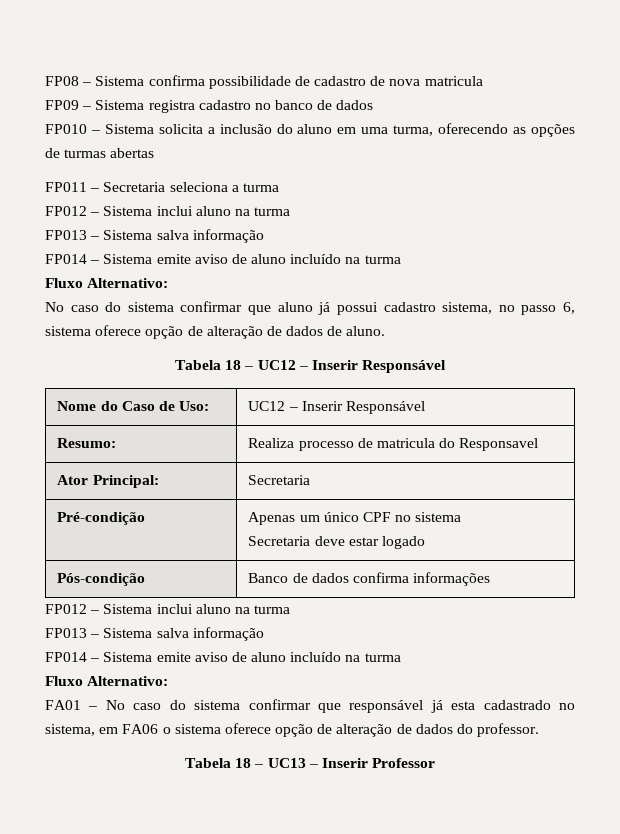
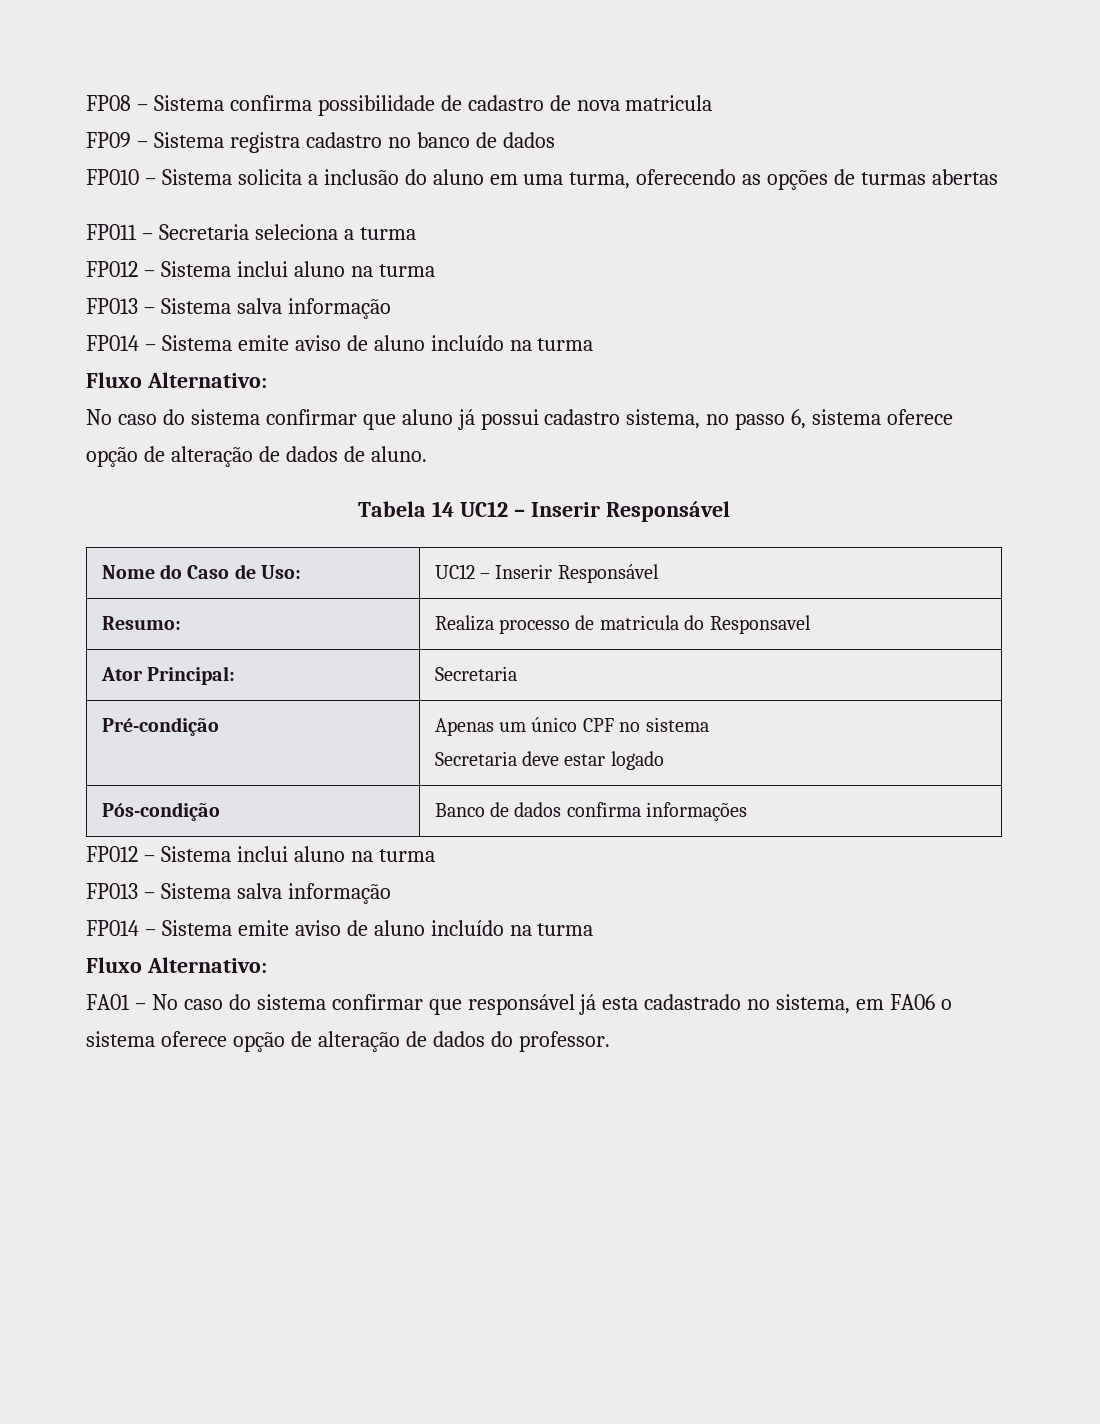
- Tabela 18 – UC12 – Inserir Responsável
+ Tabela 14 UC12 – Inserir Responsável
- Tabela 18 – UC13 – Inserir Professor

